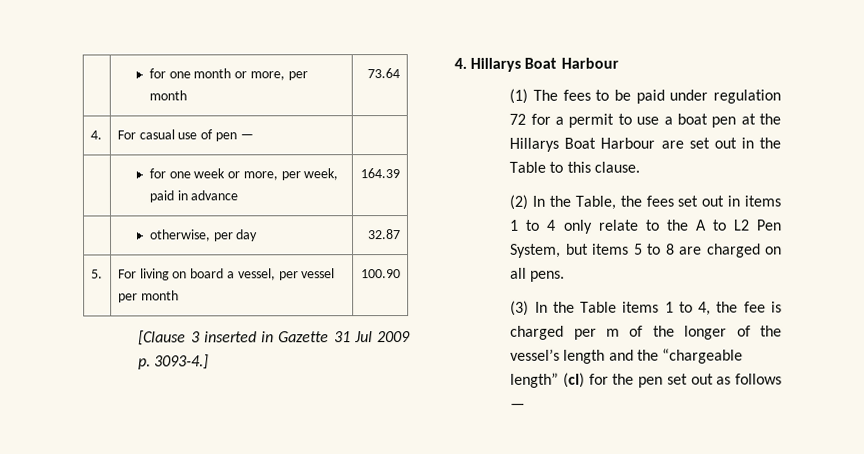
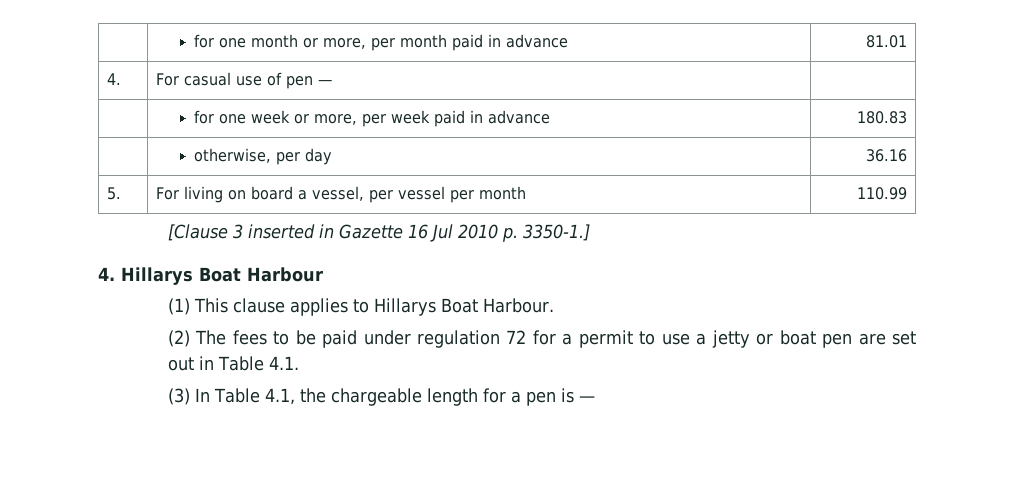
- | for one month or more, per month | 73.64
+ | for one month or more, per month paid in advance | 81.01
- | for one week or more, per week, paid in advance | 164.39
+ | for one week or more, per week paid in advance | 180.83
- | otherwise, per day | 32.87
+ | otherwise, per day | 36.16
- 5. | For living on board a vessel, per vessel per month | 100.90
+ 5. | For living on board a vessel, per vessel per month | 110.99
- [Clause 3 inserted in Gazette 31 Jul 2009 p. 3093-4.]
+ [Clause 3 inserted in Gazette 16 Jul 2010 p. 3350-1.]
- (1) The fees to be paid under regulation 72 for a permit to use a boat pen at the Hillarys Boat Harbour are set out in the Table to this clause.
- (2) In the Table, the fees set out in items 1 to 4 only relate to the A to L2 Pen System, but items 5 to 8 are charged on all pens.
- (3) In the Table items 1 to 4, the fee is charged per m of the longer of the vessel’s length and the “chargeable length” (cl) for the pen set out as follows —
+ (1) This clause applies to Hillarys Boat Harbour.
+ (2) The fees to be paid under regulation 72 for a permit to use a jetty or boat pen are set out in Table 4.1.
+ (3) In Table 4.1, the chargeable length for a pen is —

